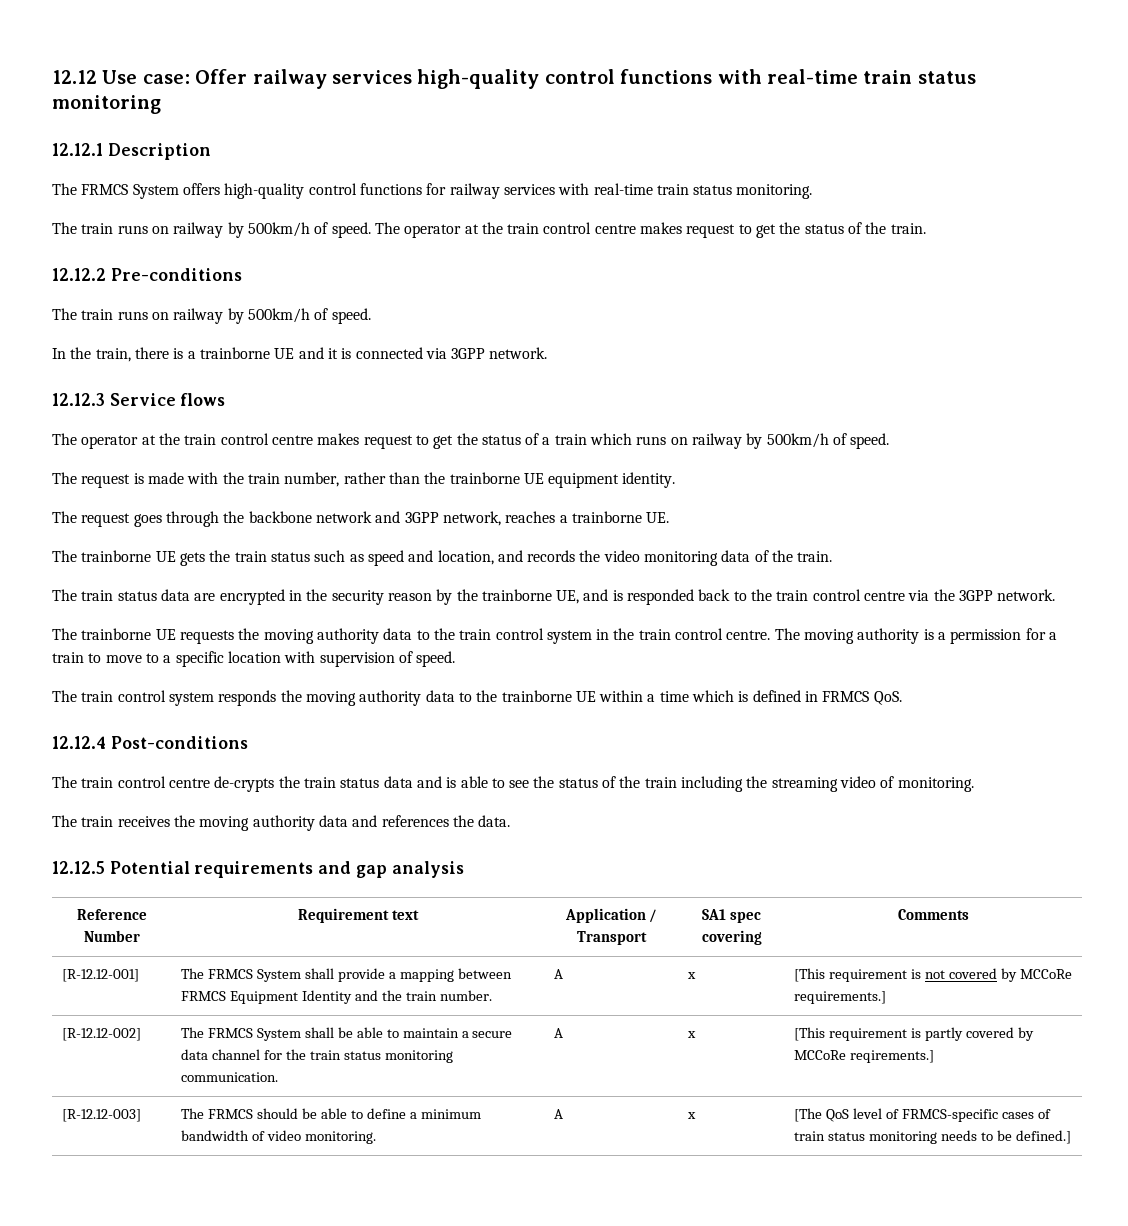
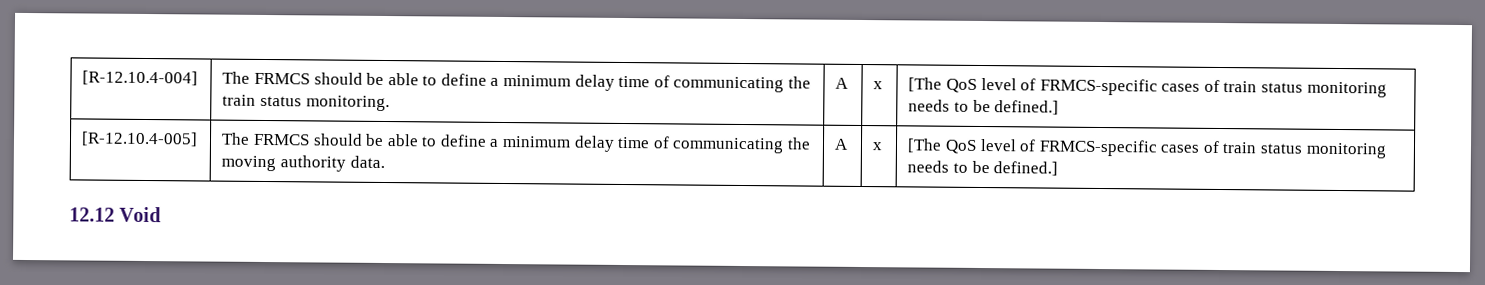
- 12.12 Use case: Offer railway services high-quality control functions with real-time train status monitoring
- 12.12.1 Description
- The FRMCS System offers high-quality control functions for railway services with real-time train status monitoring.
- The train runs on railway by 500km/h of speed. The operator at the train control centre makes request to get the status of the train.
- 12.12.2 Pre-conditions
- The train runs on railway by 500km/h of speed.
- In the train, there is a trainborne UE and it is connected via 3GPP network.
- 12.12.3 Service flows
- The operator at the train control centre makes request to get the status of a train which runs on railway by 500km/h of speed.
- The request is made with the train number, rather than the trainborne UE equipment identity.
- The request goes through the backbone network and 3GPP network, reaches a trainborne UE.
- The trainborne UE gets the train status such as speed and location, and records the video monitoring data of the train.
- The train status data are encrypted in the security reason by the trainborne UE, and is responded back to the train control centre via the 3GPP network.
- The trainborne UE requests the moving authority data to the train control system in the train control centre. The moving authority is a permission for a train to move to a specific location with supervision of speed.
- The train control system responds the moving authority data to the trainborne UE within a time which is defined in FRMCS QoS.
- 12.12.4 Post-conditions
- The train control centre de-crypts the train status data and is able to see the status of the train including the streaming video of monitoring.
- The train receives the moving authority data and references the data.
- 12.12.5 Potential requirements and gap analysis
- Reference Number | Requirement text | Application / Transport | SA1 spec covering | Comments
- [R-12.12-001] | The FRMCS System shall provide a mapping between FRMCS Equipment Identity and the train number. | A | x | [This requirement is not covered by MCCoRe requirements.]
- [R-12.12-002] | The FRMCS System shall be able to maintain a secure data channel for the train status monitoring communication. | A | x | [This requirement is partly covered by MCCoRe reqirements.]
- [R-12.12-003] | The FRMCS should be able to define a minimum bandwidth of video monitoring. | A | x | [The QoS level of FRMCS-specific cases of train status monitoring needs to be defined.]
+ [R-12.10.4-004] | The FRMCS should be able to define a minimum delay time of communicating the train status monitoring. | A | x | [The QoS level of FRMCS-specific cases of train status monitoring needs to be defined.]
+ [R-12.10.4-005] | The FRMCS should be able to define a minimum delay time of communicating the moving authority data. | A | x | [The QoS level of FRMCS-specific cases of train status monitoring needs to be defined.]
+ 12.12 Void

